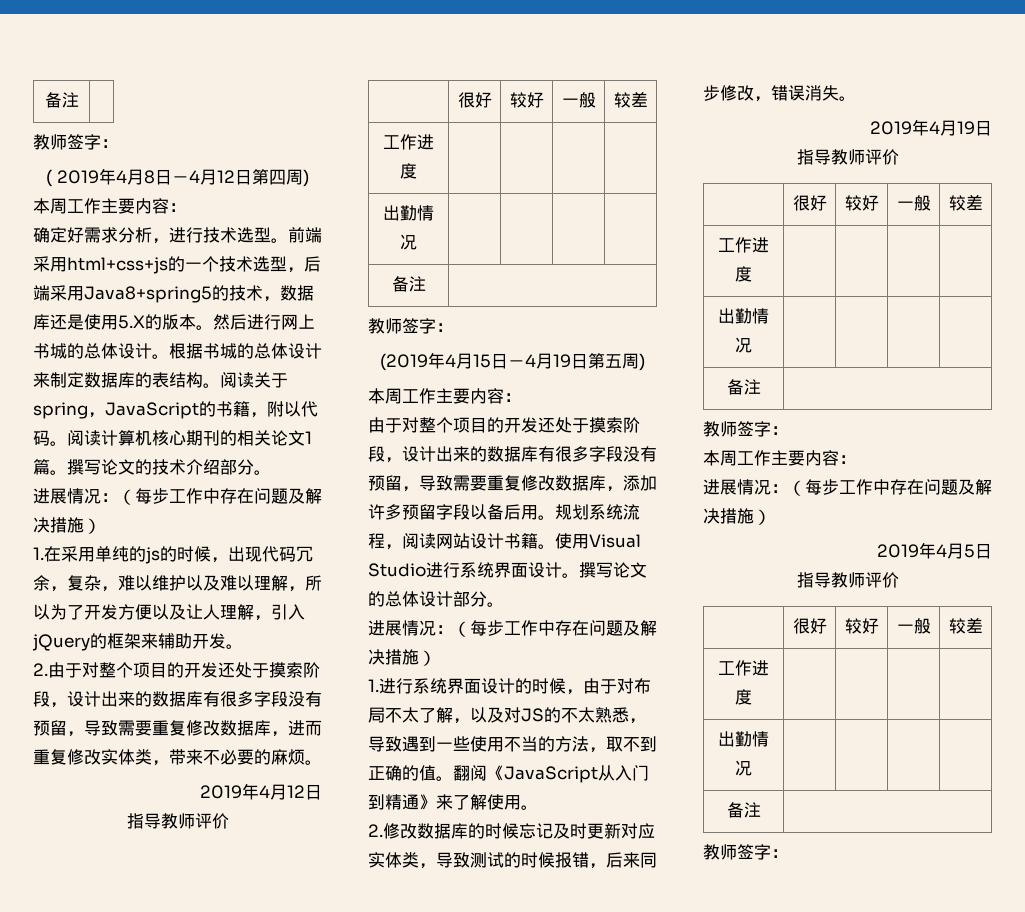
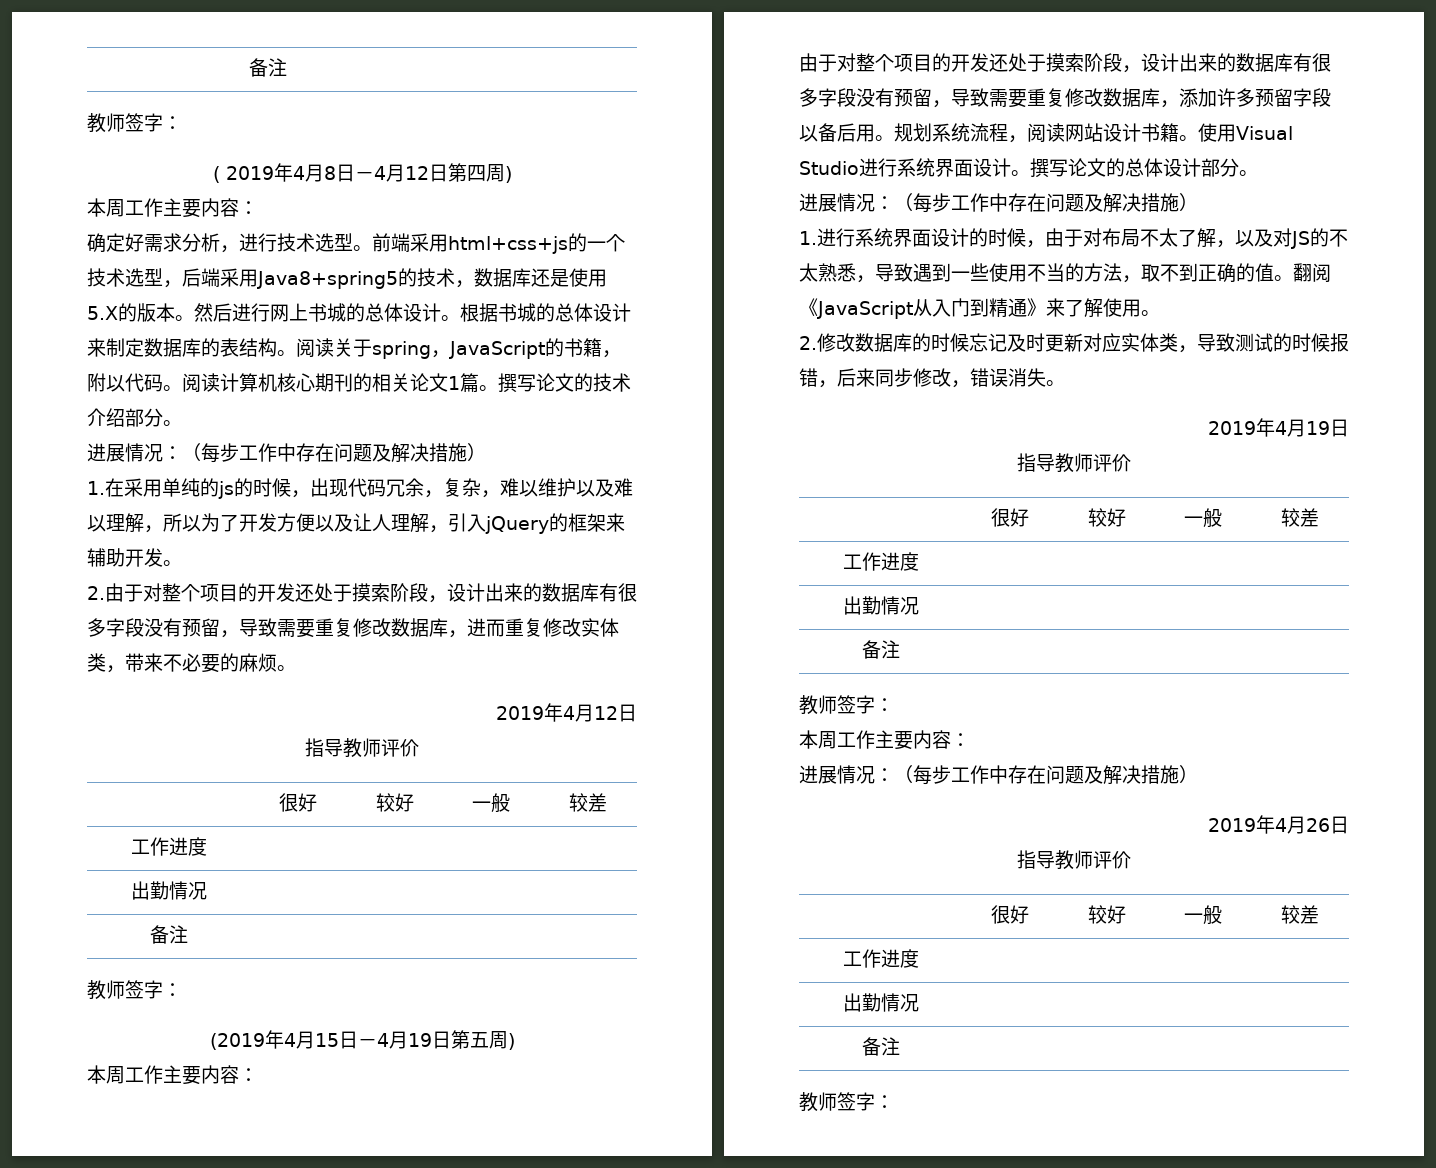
- 2019年4月5日
+ 2019年4月26日

